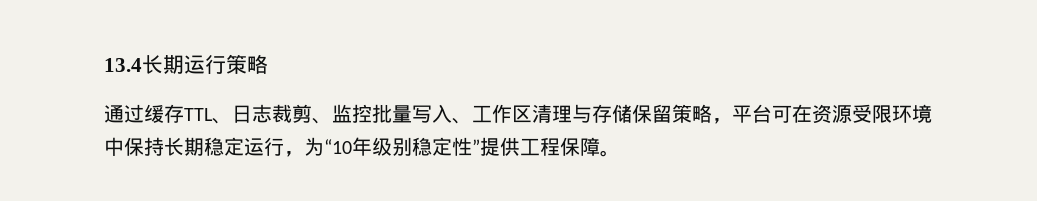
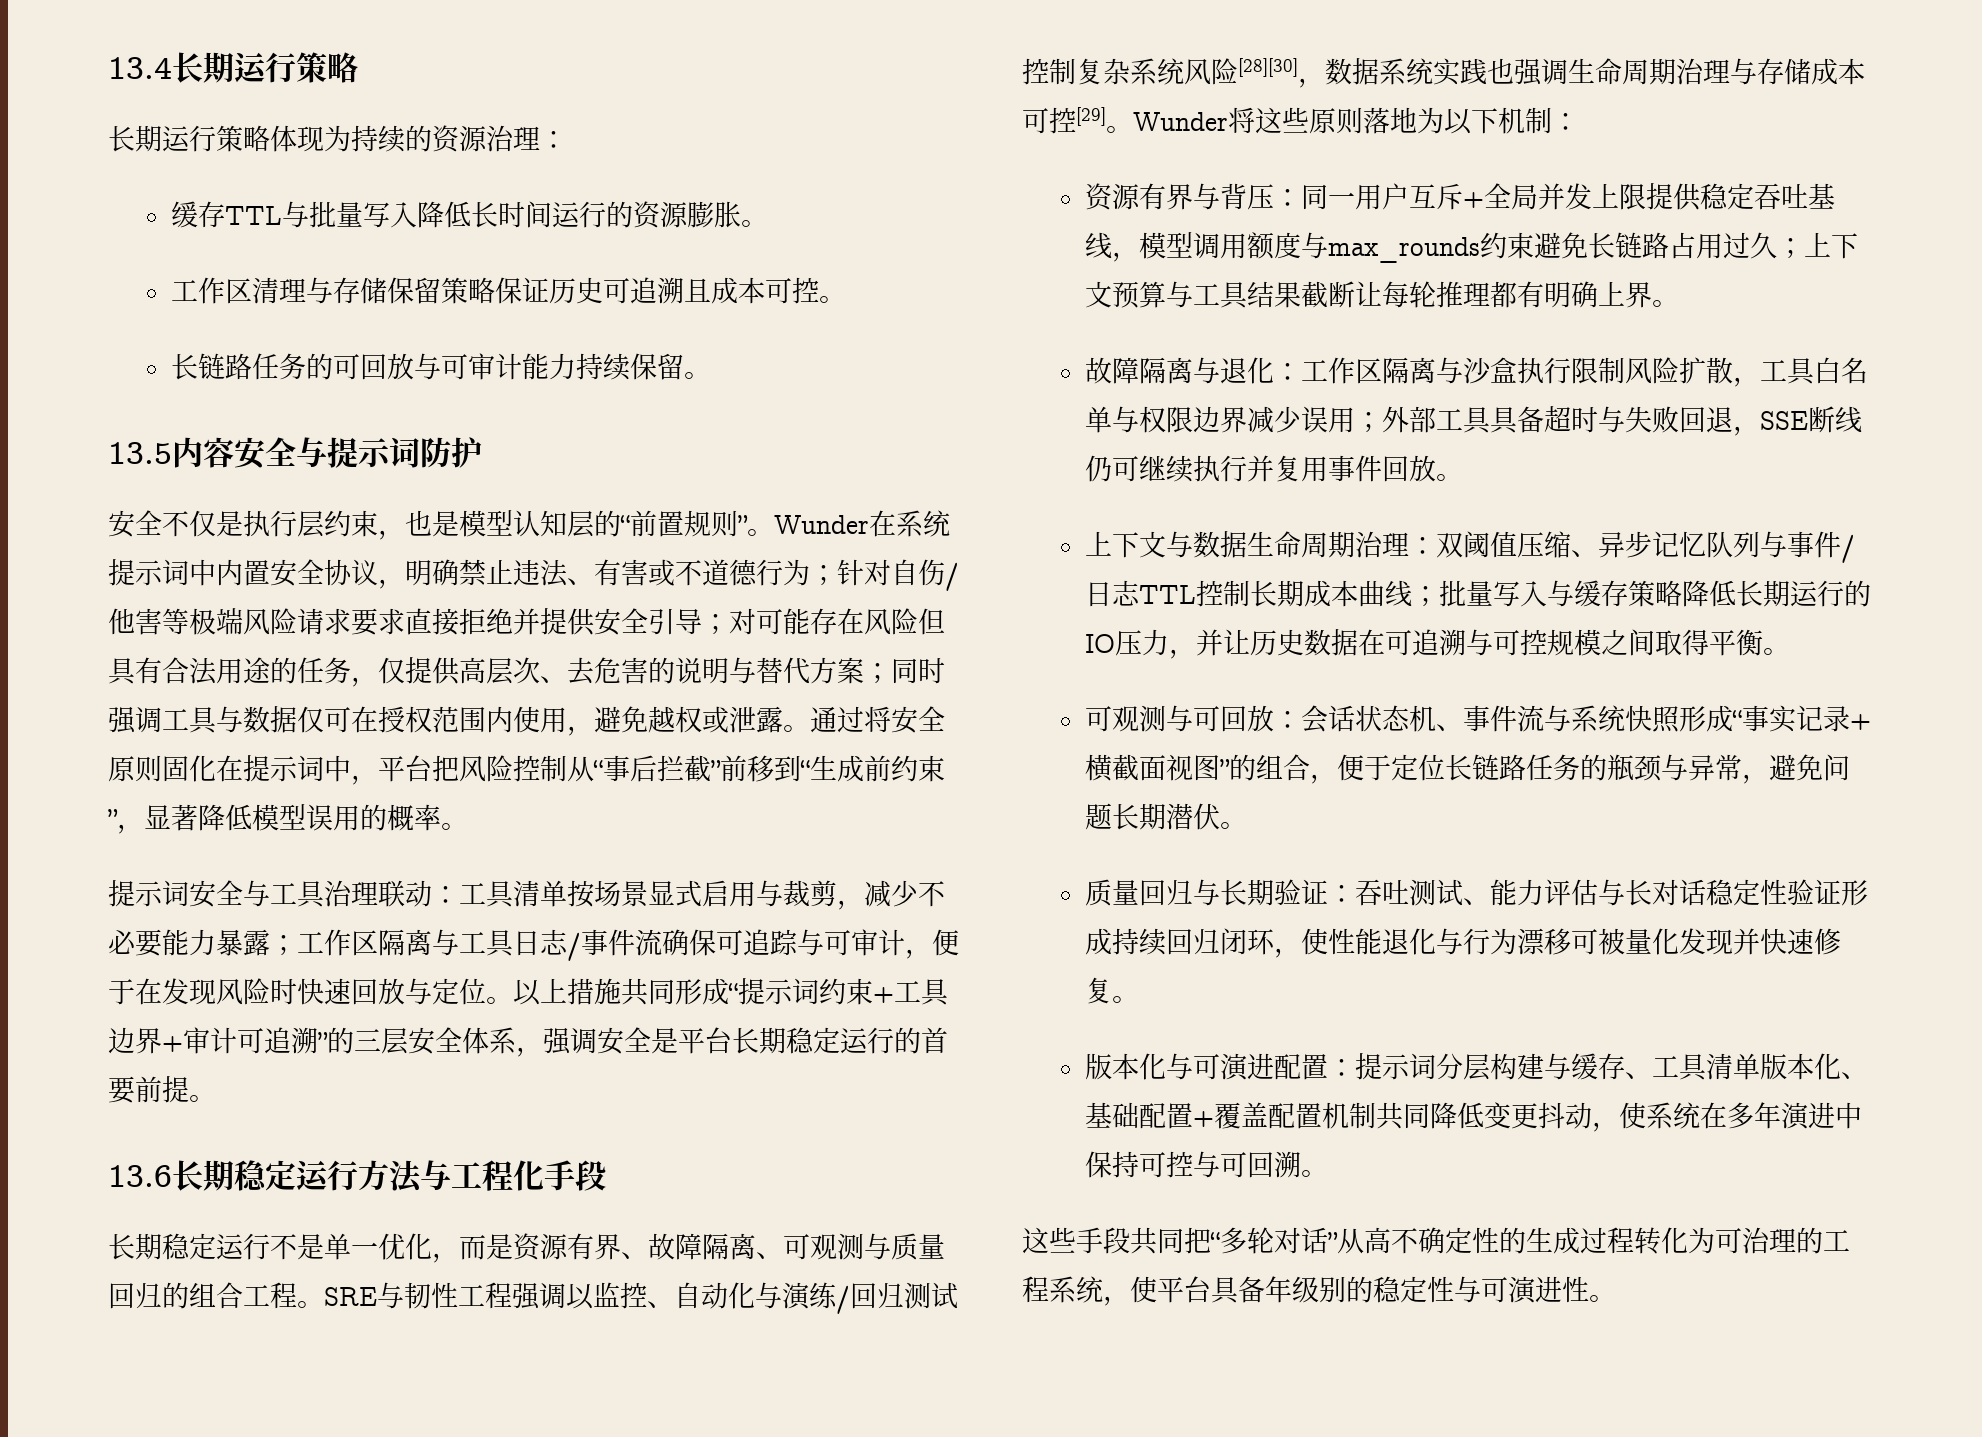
- 通过缓存TTL、日志裁剪、监控批量写入、工作区清理与存储保留策略，平台可在资源受限环境中保持长期稳定运行，为“10年级别稳定性”提供工程保障。
+ 长期运行策略体现为持续的资源治理：
+ 缓存TTL与批量写入降低长时间运行的资源膨胀。
+ 工作区清理与存储保留策略保证历史可追溯且成本可控。
+ 长链路任务的可回放与可审计能力持续保留。
+ 13.5内容安全与提示词防护
+ 安全不仅是执行层约束，也是模型认知层的“前置规则”。Wunder在系统提示词中内置安全协议，明确禁止违法、有害或不道德行为；针对自伤/他害等极端风险请求要求直接拒绝并提供安全引导；对可能存在风险但具有合法用途的任务，仅提供高层次、去危害的说明与替代方案；同时强调工具与数据仅可在授权范围内使用，避免越权或泄露。通过将安全原则固化在提示词中，平台把风险控制从“事后拦截”前移到“生成前约束”，显著降低模型误用的概率。
+ 提示词安全与工具治理联动：工具清单按场景显式启用与裁剪，减少不必要能力暴露；工作区隔离与工具日志/事件流确保可追踪与可审计，便于在发现风险时快速回放与定位。以上措施共同形成“提示词约束+工具边界+审计可追溯”的三层安全体系，强调安全是平台长期稳定运行的首要前提。
+ 13.6长期稳定运行方法与工程化手段
+ 长期稳定运行不是单一优化，而是资源有界、故障隔离、可观测与质量回归的组合工程。SRE与韧性工程强调以监控、自动化与演练/回归测试控制复杂系统风险[28][30]，数据系统实践也强调生命周期治理与存储成本可控[29]。Wunder将这些原则落地为以下机制：
+ 资源有界与背压：同一用户互斥+全局并发上限提供稳定吞吐基线，模型调用额度与max_rounds约束避免长链路占用过久；上下文预算与工具结果截断让每轮推理都有明确上界。
+ 故障隔离与退化：工作区隔离与沙盒执行限制风险扩散，工具白名单与权限边界减少误用；外部工具具备超时与失败回退，SSE断线仍可继续执行并复用事件回放。
+ 上下文与数据生命周期治理：双阈值压缩、异步记忆队列与事件/日志TTL控制长期成本曲线；批量写入与缓存策略降低长期运行的IO压力，并让历史数据在可追溯与可控规模之间取得平衡。
+ 可观测与可回放：会话状态机、事件流与系统快照形成“事实记录+横截面视图”的组合，便于定位长链路任务的瓶颈与异常，避免问题长期潜伏。
+ 质量回归与长期验证：吞吐测试、能力评估与长对话稳定性验证形成持续回归闭环，使性能退化与行为漂移可被量化发现并快速修复。
+ 版本化与可演进配置：提示词分层构建与缓存、工具清单版本化、基础配置+覆盖配置机制共同降低变更抖动，使系统在多年演进中保持可控与可回溯。
+ 这些手段共同把“多轮对话”从高不确定性的生成过程转化为可治理的工程系统，使平台具备年级别的稳定性与可演进性。

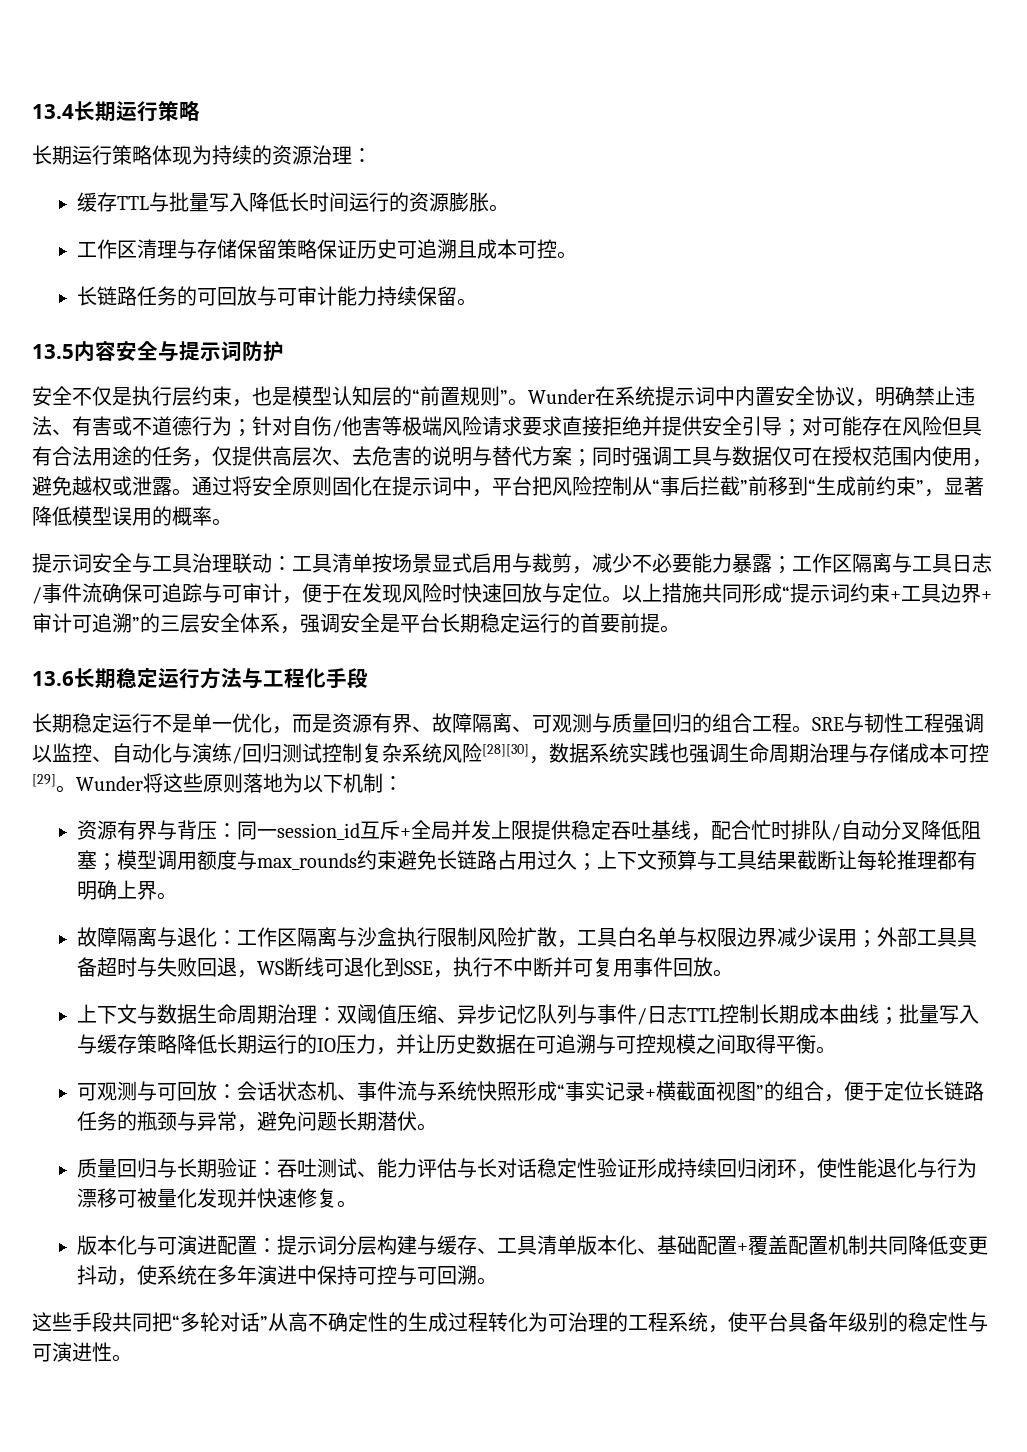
- 资源有界与背压：同一用户互斥+全局并发上限提供稳定吞吐基线，模型调用额度与max_rounds约束避免长链路占用过久；上下文预算与工具结果截断让每轮推理都有明确上界。
+ 资源有界与背压：同一session_id互斥+全局并发上限提供稳定吞吐基线，配合忙时排队/自动分叉降低阻塞；模型调用额度与max_rounds约束避免长链路占用过久；上下文预算与工具结果截断让每轮推理都有明确上界。
- 故障隔离与退化：工作区隔离与沙盒执行限制风险扩散，工具白名单与权限边界减少误用；外部工具具备超时与失败回退，SSE断线仍可继续执行并复用事件回放。
+ 故障隔离与退化：工作区隔离与沙盒执行限制风险扩散，工具白名单与权限边界减少误用；外部工具具备超时与失败回退，WS断线可退化到SSE，执行不中断并可复用事件回放。

